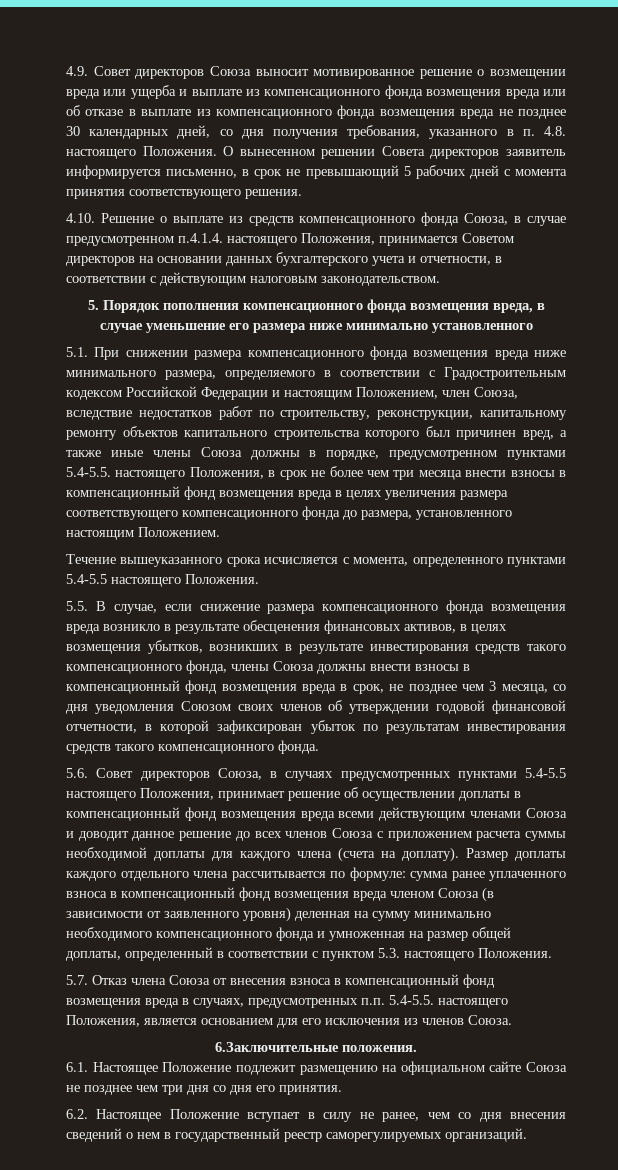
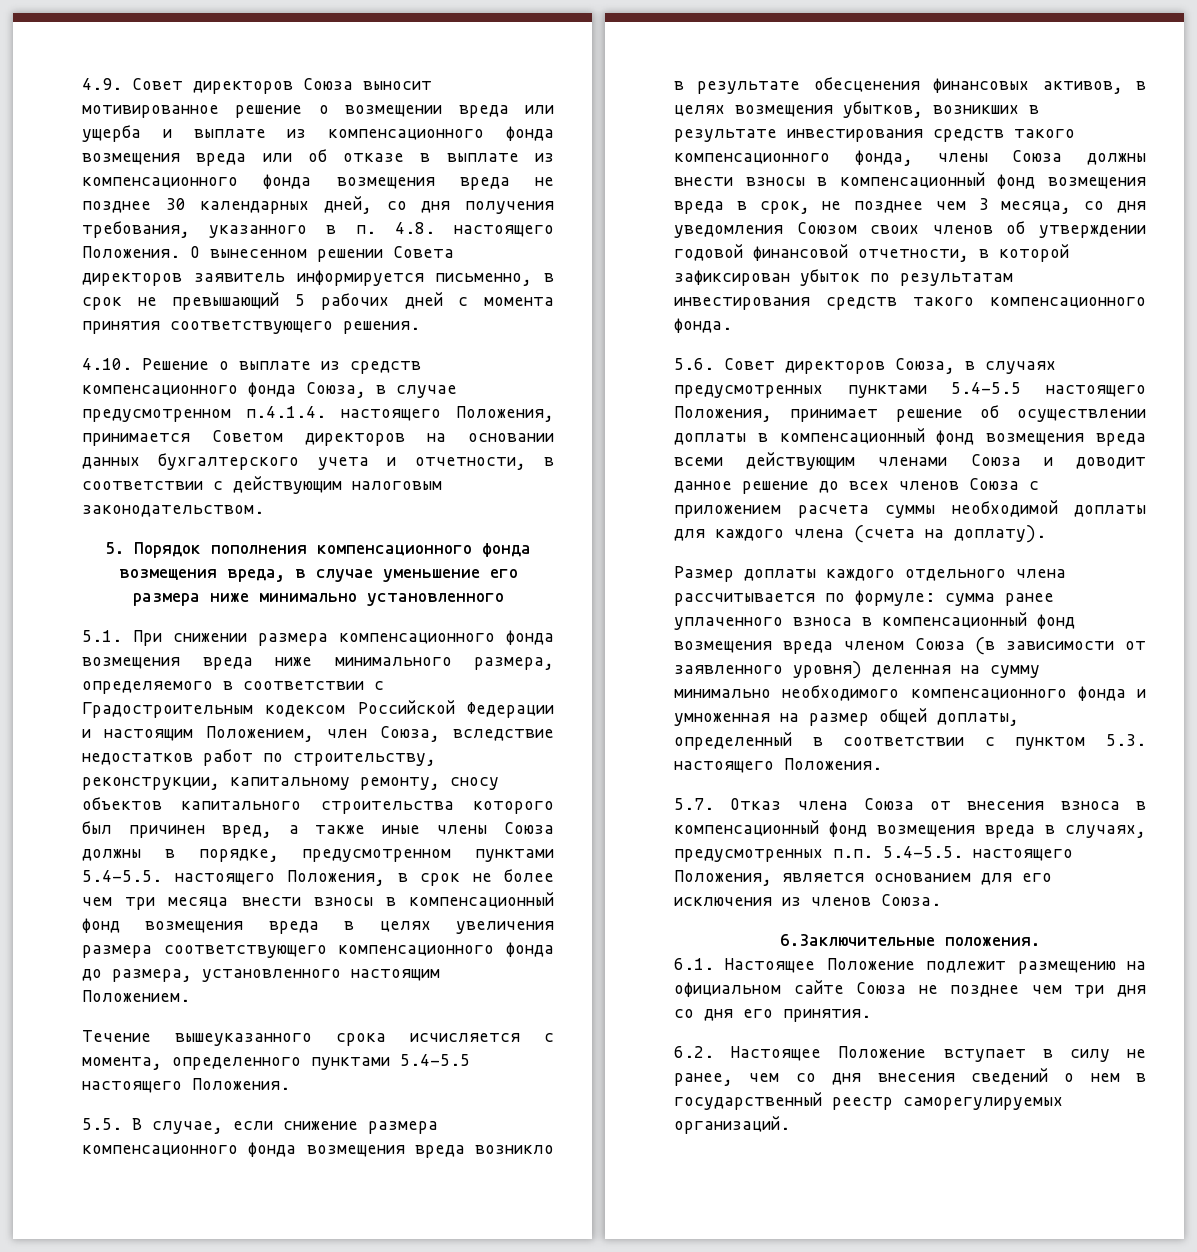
- 5.1. При снижении размера компенсационного фонда возмещения вреда ниже минимального размера, определяемого в соответствии с Градостроительным кодексом Российской Федерации и настоящим Положением, член Союза, вследствие недостатков работ по строительству, реконструкции, капитальному ремонту объектов капитального строительства которого был причинен вред, а также иные члены Союза должны в порядке, предусмотренном пунктами 5.4-5.5. настоящего Положения, в срок не более чем три месяца внести взносы в компенсационный фонд возмещения вреда в целях увеличения размера соответствующего компенсационного фонда до размера, установленного настоящим Положением.
+ 5.1. При снижении размера компенсационного фонда возмещения вреда ниже минимального размера, определяемого в соответствии с Градостроительным кодексом Российской Федерации и настоящим Положением, член Союза, вследствие недостатков работ по строительству, реконструкции, капитальному ремонту, сносу объектов капитального строительства которого был причинен вред, а также иные члены Союза должны в порядке, предусмотренном пунктами 5.4-5.5. настоящего Положения, в срок не более чем три месяца внести взносы в компенсационный фонд возмещения вреда в целях увеличения размера соответствующего компенсационного фонда до размера, установленного настоящим Положением.
- 5.6. Совет директоров Союза, в случаях предусмотренных пунктами 5.4-5.5 настоящего Положения, принимает решение об осуществлении доплаты в компенсационный фонд возмещения вреда всеми действующим членами Союза и доводит данное решение до всех членов Союза с приложением расчета суммы необходимой доплаты для каждого члена (счета на доплату). Размер доплаты каждого отдельного члена рассчитывается по формуле:
+ 5.6. Совет директоров Союза, в случаях предусмотренных пунктами 5.4-5.5 настоящего Положения, принимает решение об осуществлении доплаты в компенсационный фонд возмещения вреда всеми действующим членами Союза и доводит данное решение до всех членов Союза с приложением расчета суммы необходимой доплаты для каждого члена (счета на доплату).
+ Размер доплаты каждого отдельного члена рассчитывается по формуле:

